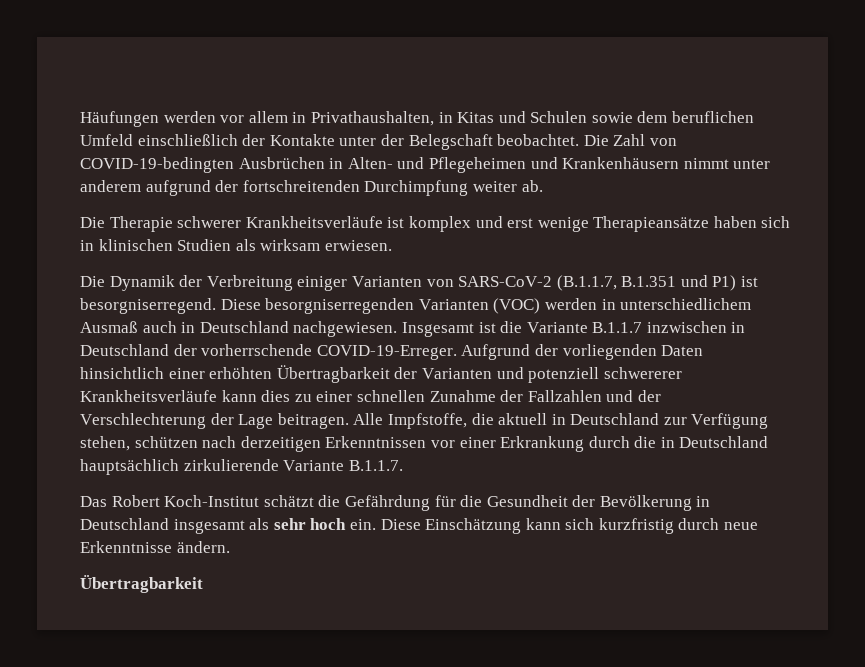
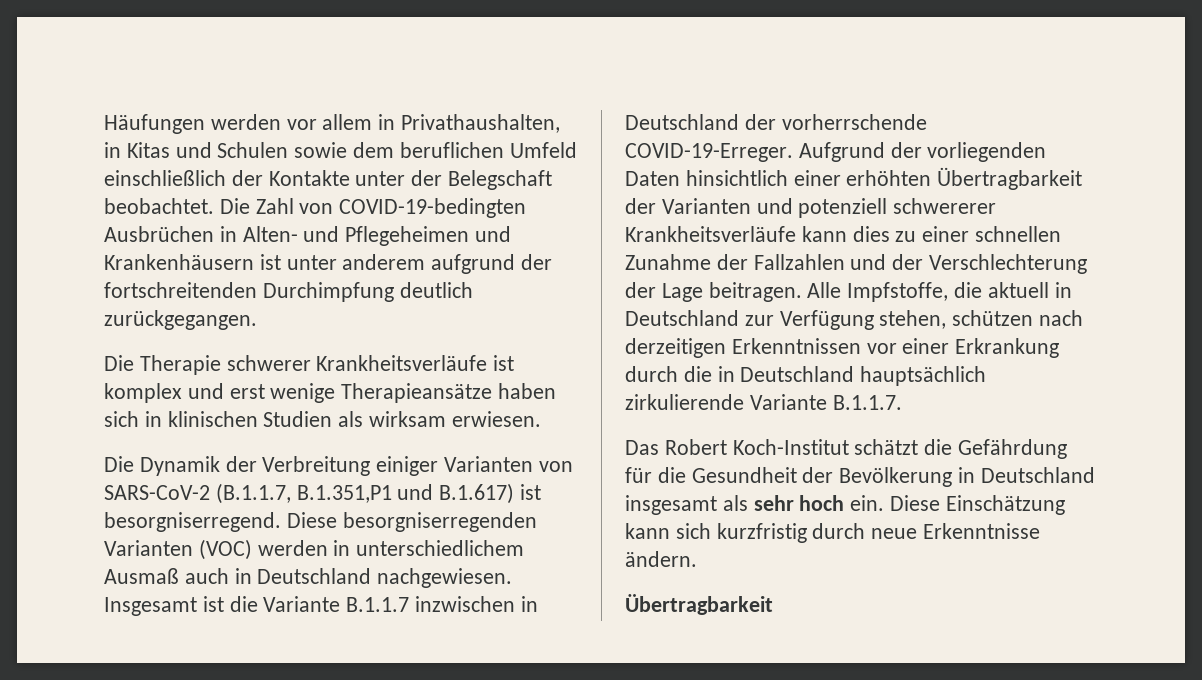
- Die Zahl von COVID-19-bedingten Ausbrüchen in Alten- und Pflegeheimen und Krankenhäusern nimmt unter anderem aufgrund der fortschreitenden Durchimpfung weiter ab.
+ Die Zahl von COVID-19-bedingten Ausbrüchen in Alten- und Pflegeheimen und Krankenhäusern ist unter anderem aufgrund der fortschreitenden Durchimpfung deutlich zurückgegangen.
- Die Dynamik der Verbreitung einiger Varianten von SARS-CoV-2 (B.1.1.7, B.1.351 und P1) ist besorgniserregend.
+ Die Dynamik der Verbreitung einiger Varianten von SARS-CoV-2 (B.1.1.7, B.1.351,P1 und B.1.617) ist besorgniserregend.

